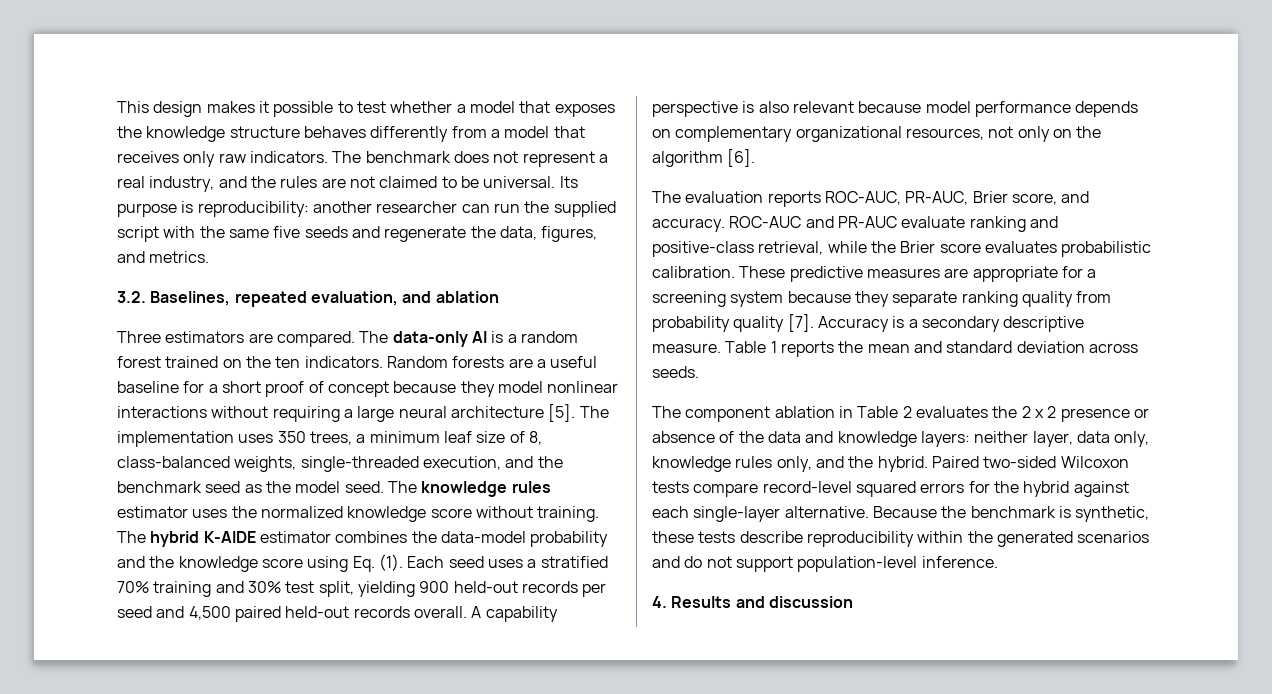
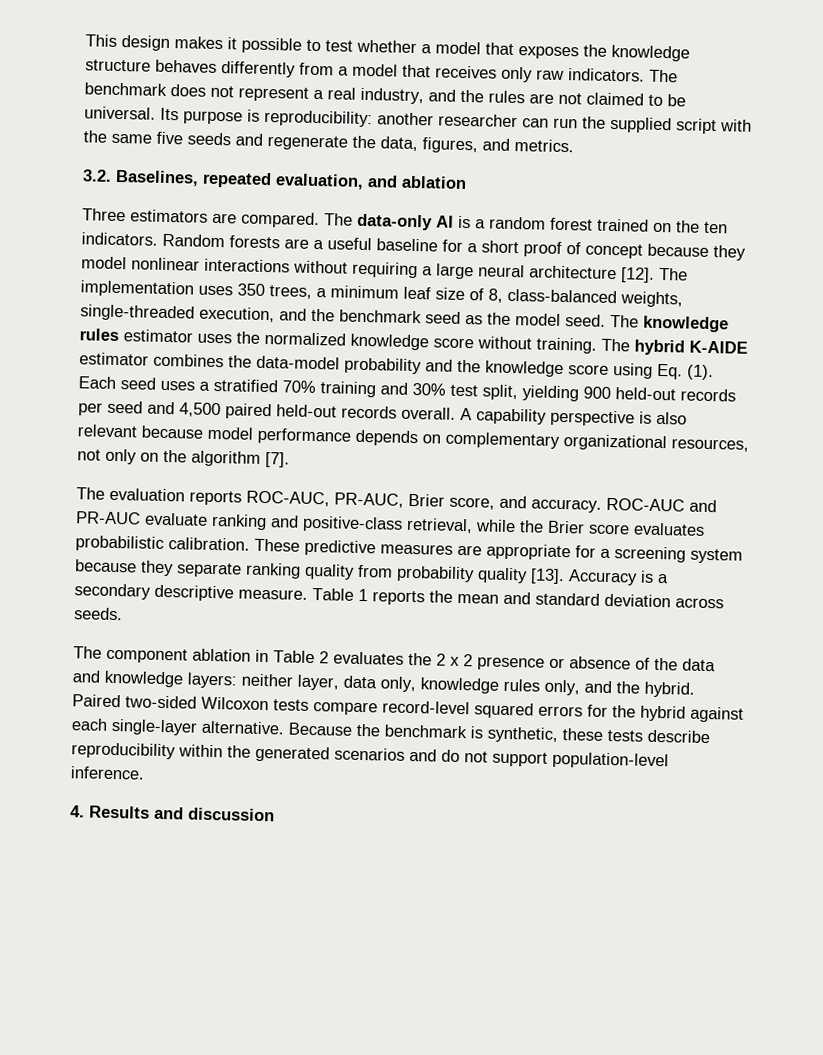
- Random forests are a useful baseline for a short proof of concept because they model nonlinear interactions without requiring a large neural architecture [5].
+ Random forests are a useful baseline for a short proof of concept because they model nonlinear interactions without requiring a large neural architecture [12].
- A capability perspective is also relevant because model performance depends on complementary organizational resources, not only on the algorithm [6].
+ A capability perspective is also relevant because model performance depends on complementary organizational resources, not only on the algorithm [7].
- These predictive measures are appropriate for a screening system because they separate ranking quality from probability quality [7].
+ These predictive measures are appropriate for a screening system because they separate ranking quality from probability quality [13].

